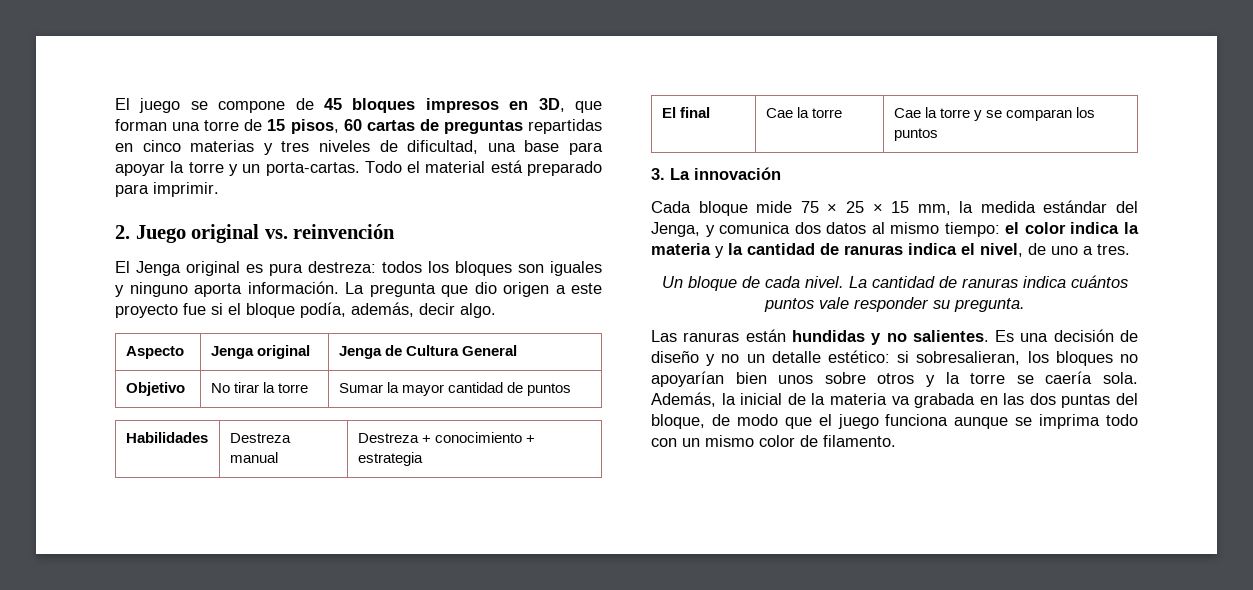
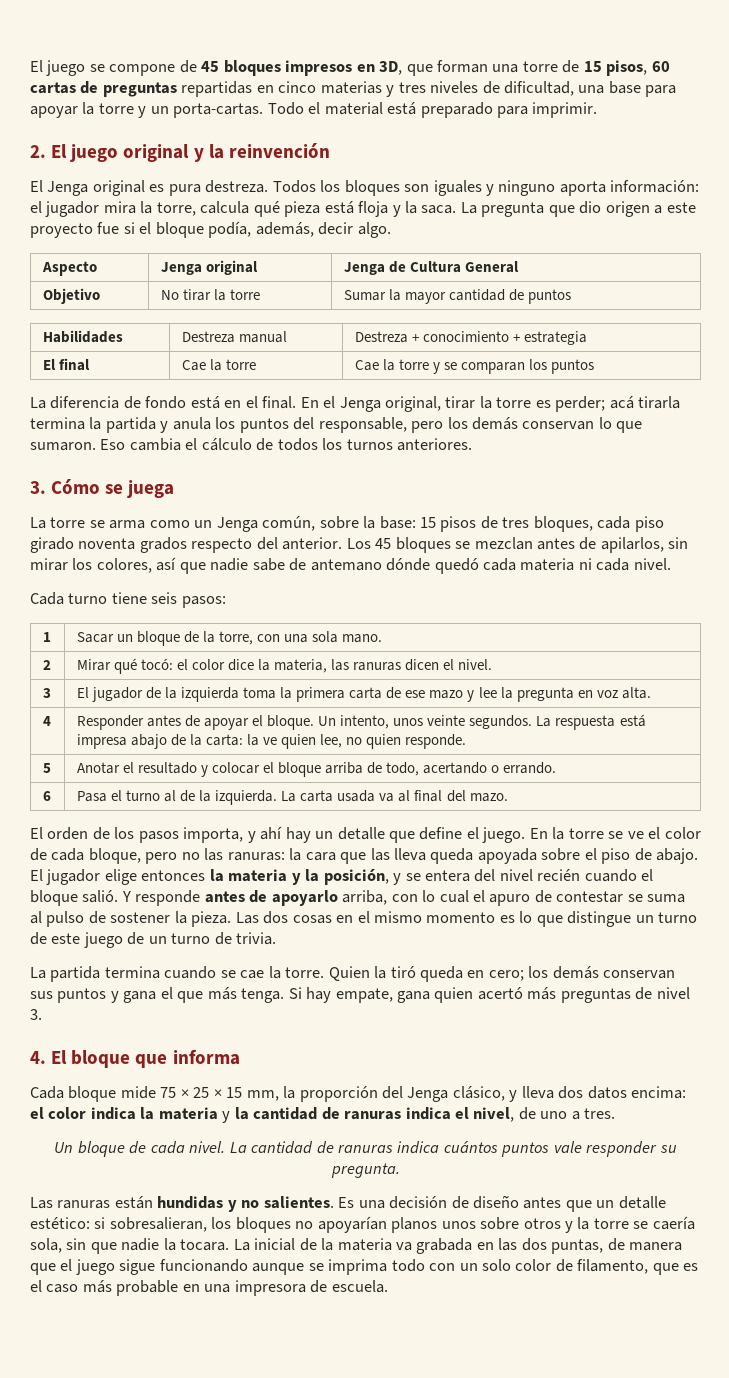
- 2. Juego original vs. reinvención
+ 2. El juego original y la reinvención
- El Jenga original es pura destreza: todos los bloques son iguales y ninguno aporta información.
+ El Jenga original es pura destreza. Todos los bloques son iguales y ninguno aporta información: el jugador mira la torre, calcula qué pieza está floja y la saca.
- 3. La innovación
+ La diferencia de fondo está en el final. En el Jenga original, tirar la torre es perder; acá tirarla termina la partida y anula los puntos del responsable, pero los demás conservan lo que sumaron. Eso cambia el cálculo de todos los turnos anteriores.
+ 3. Cómo se juega
+ La torre se arma como un Jenga común, sobre la base: 15 pisos de tres bloques, cada piso girado noventa grados respecto del anterior. Los 45 bloques se mezclan antes de apilarlos, sin mirar los colores, así que nadie sabe de antemano dónde quedó cada materia ni cada nivel.
+ Cada turno tiene seis pasos:
+ 1 | Sacar un bloque de la torre, con una sola mano.
+ 2 | Mirar qué tocó: el color dice la materia, las ranuras dicen el nivel.
+ 3 | El jugador de la izquierda toma la primera carta de ese mazo y lee la pregunta en voz alta.
+ 4 | Responder antes de apoyar el bloque. Un intento, unos veinte segundos. La respuesta está impresa abajo de la carta: la ve quien lee, no quien responde.
+ 5 | Anotar el resultado y colocar el bloque arriba de todo, acertando o errando.
+ 6 | Pasa el turno al de la izquierda. La carta usada va al final del mazo.
+ El orden de los pasos importa, y ahí hay un detalle que define el juego. En la torre se ve el color de cada bloque, pero no las ranuras: la cara que las lleva queda apoyada sobre el piso de abajo. El jugador elige entonces la materia y la posición, y se entera del nivel recién cuando el bloque salió. Y responde antes de apoyarlo arriba, con lo cual el apuro de contestar se suma al pulso de sostener la pieza. Las dos cosas en el mismo momento es lo que distingue un turno de este juego de un turno de trivia.
+ La partida termina cuando se cae la torre. Quien la tiró queda en cero; los demás conservan sus puntos y gana el que más tenga. Si hay empate, gana quien acertó más preguntas de nivel 3.
+ 4. El bloque que informa
- Cada bloque mide 75 × 25 × 15 mm, la medida estándar del Jenga, y comunica dos datos al mismo tiempo: el color indica la materia y la cantidad de ranuras indica el nivel, de uno a tres.
+ Cada bloque mide 75 × 25 × 15 mm, la proporción del Jenga clásico, y lleva dos datos encima: el color indica la materia y la cantidad de ranuras indica el nivel, de uno a tres.
- Es una decisión de diseño y no un detalle estético: si sobresalieran, los bloques no apoyarían bien unos sobre otros y la torre se caería sola. Además, la inicial de la materia va grabada en las dos puntas del bloque, de modo que el juego funciona aunque se imprima todo con un mismo color de filamento.
+ Es una decisión de diseño antes que un detalle estético: si sobresalieran, los bloques no apoyarían planos unos sobre otros y la torre se caería sola, sin que nadie la tocara. La inicial de la materia va grabada en las dos puntas, de manera que el juego sigue funcionando aunque se imprima todo con un solo color de filamento, que es el caso más probable en una impresora de escuela.

